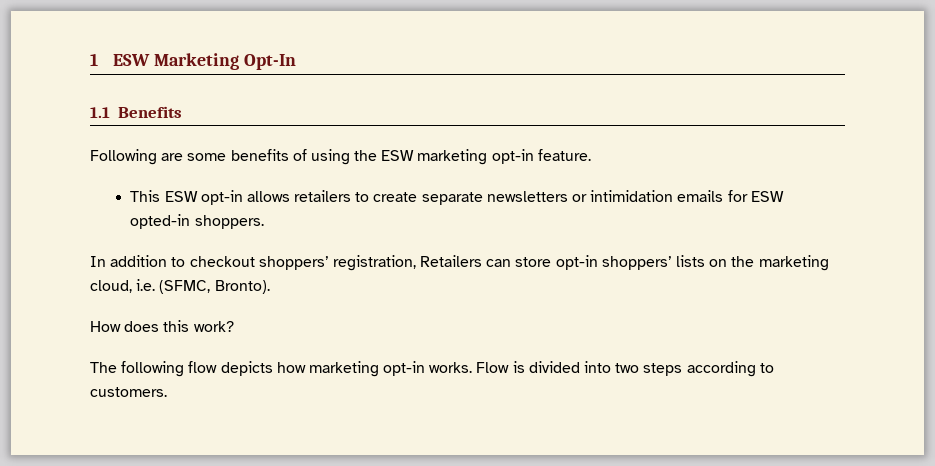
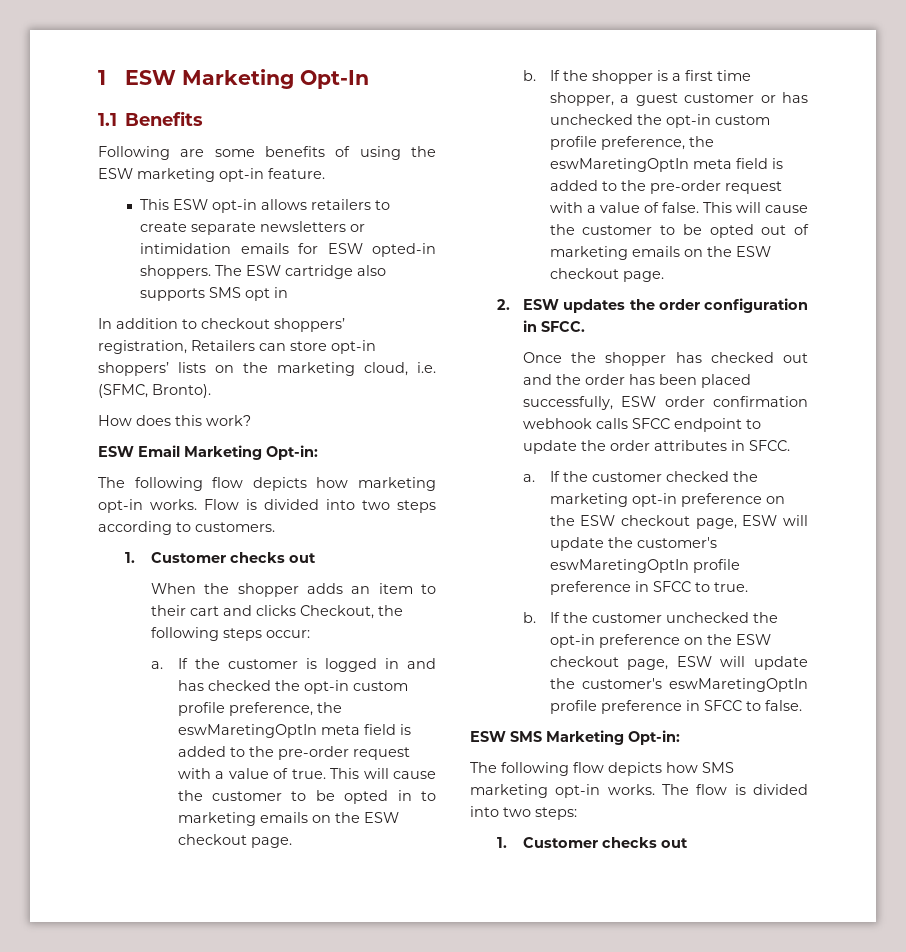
+ The ESW cartridge also supports SMS opt in
+ ESW Email Marketing Opt-in:
  Flow is divided into two steps according to customers.
+ 1. Customer checks out
+ When the shopper adds an item to their cart and clicks Checkout, the following steps occur:
+ a. If the customer is logged in and has checked the opt-in custom profile preference, the eswMaretingOptIn meta field is added to the pre-order request with a value of true. This will cause the customer to be opted in to marketing emails on the ESW checkout page.
+ b. If the shopper is a first time shopper, a guest customer or has unchecked the opt-in custom profile preference, the eswMaretingOptIn meta field is added to the pre-order request with a value of false. This will cause the customer to be opted out of marketing emails on the ESW checkout page.
+ 2. ESW updates the order configuration in SFCC.
+ Once the shopper has checked out and the order has been placed successfully, ESW order confirmation webhook calls SFCC endpoint to update the order attributes in SFCC.
+ a. If the customer checked the marketing opt-in preference on the ESW checkout page, ESW will update the customer's eswMaretingOptIn profile preference in SFCC to true.
+ b. If the customer unchecked the opt-in preference on the ESW checkout page, ESW will update the customer's eswMaretingOptIn profile preference in SFCC to false.
+ ESW SMS Marketing Opt-in:
+ The following flow depicts how SMS marketing opt-in works. The flow is divided into two steps:
+ 1. Customer checks out

